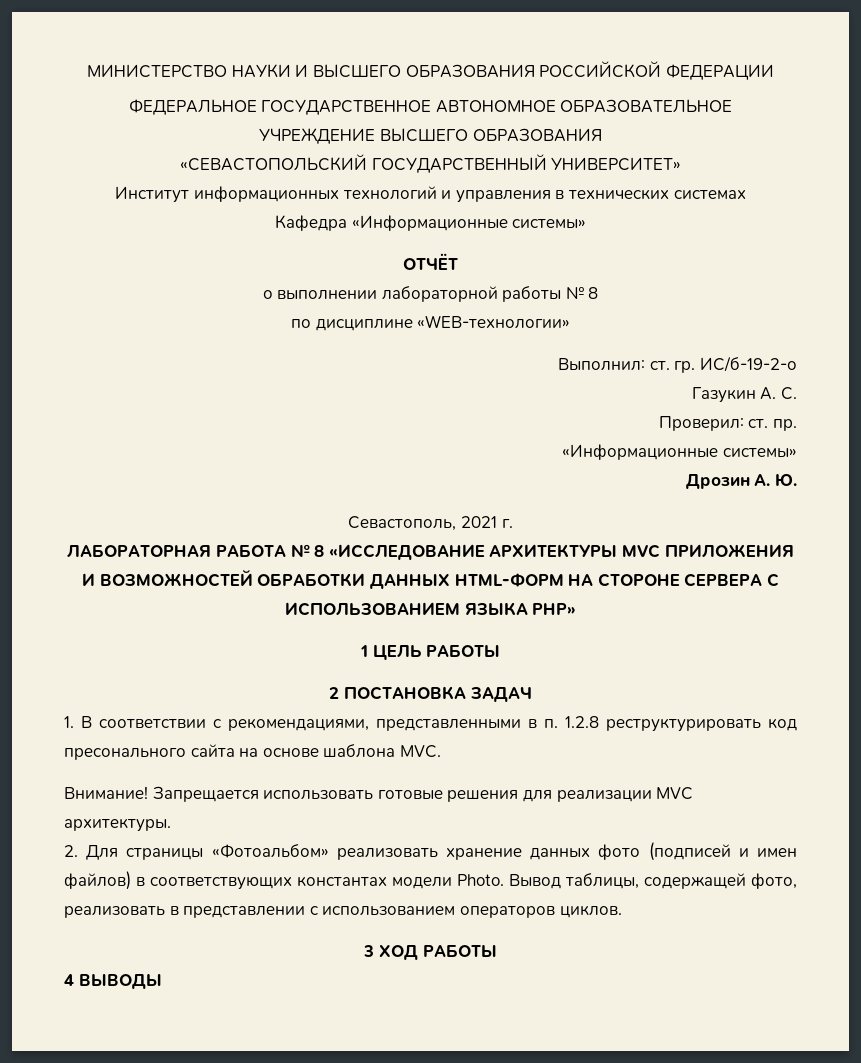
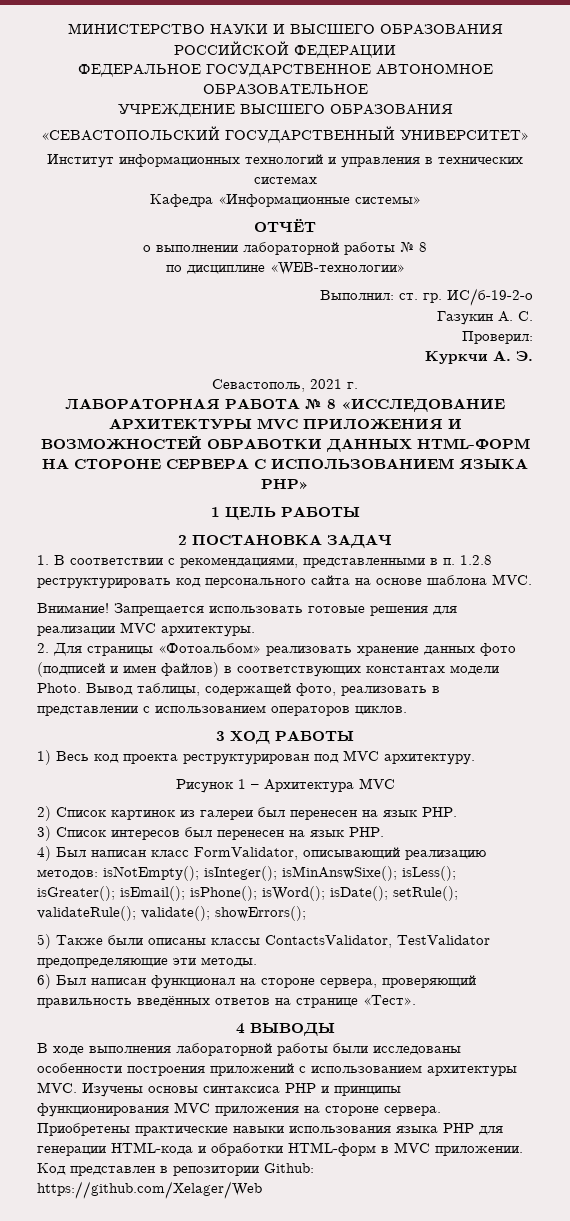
- Проверил: ст. пр.
- «Информационные системы»
- Дрозин А. Ю.
+ Проверил:
+ Куркчи А. Э.
- 1. В соответствии с рекомендациями, представленными в п. 1.2.8 реструктурировать код пресонального сайта на основе шаблона MVC.
+ 1. В соответствии с рекомендациями, представленными в п. 1.2.8 реструктурировать код персонального сайта на основе шаблона MVC.
+ 1) Весь код проекта реструктурирован под MVC архитектуру.
+ Рисунок 1 – Архитектура MVC
+ 2) Список картинок из галереи был перенесен на язык РHP.
+ 3) Список интересов был перенесен на язык PHP.
+ 4) Был написан класс FormValidator, описывающий реализацию методов: isNotEmpty(); isInteger(); isMinAnswSixe(); isLess(); isGreater(); isEmail(); isPhone(); isWord(); isDate(); setRule(); validateRule(); validate(); showErrors();
+ 5) Также были описаны классы ContactsValidator, TestValidator предопределяющие эти методы.
+ 6) Был написан функционал на стороне сервера, проверяющий правильность введённых ответов на странице «Тест».
  4 ВЫВОДЫ
+ В ходе выполнения лабораторной работы были исследованы особенности построения приложений с использованием архитектуры MVC. Изучены основы синтаксиса PHP и принципы функционирования MVC приложения на стороне сервера. Приобретены практические навыки использования языка PHP для генерации HTML-кода и обработки HTML-форм в MVC приложении. Код представлен в репозитории Github: https://github.com/Xelager/Web

